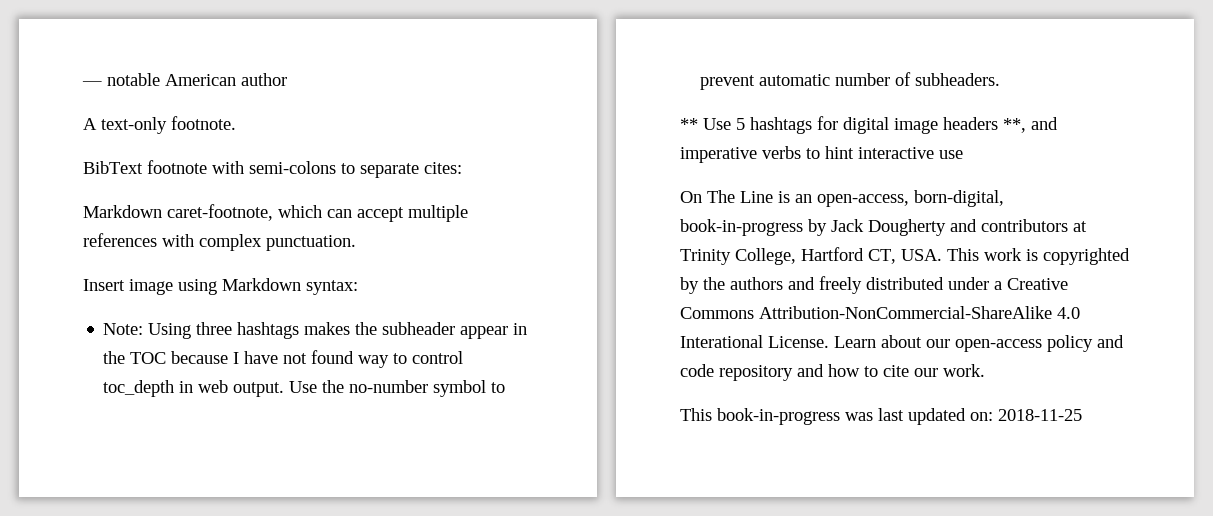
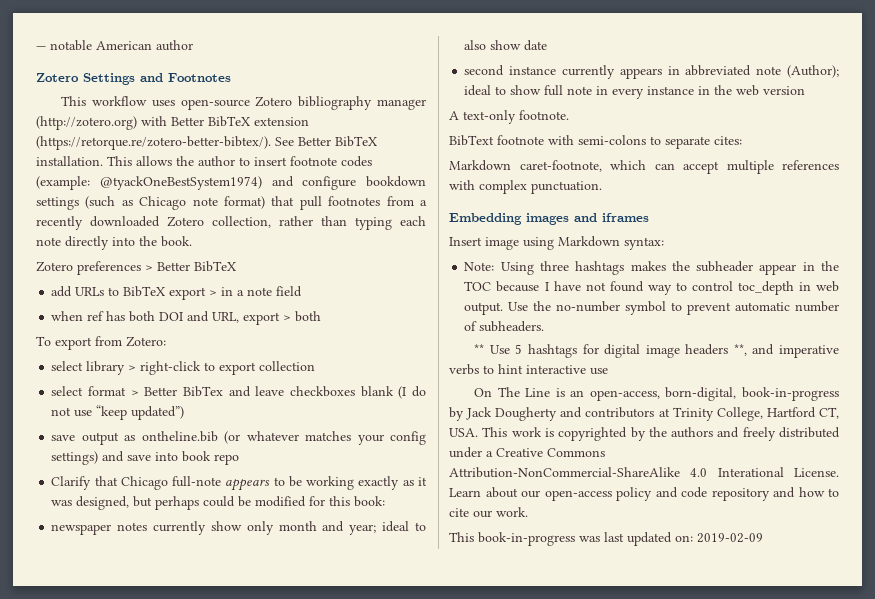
+ Zotero Settings and Footnotes
+ This workflow uses open-source Zotero bibliography manager (http://zotero.org) with Better BibTeX extension (https://retorque.re/zotero-better-bibtex/). See Better BibTeX installation. This allows the author to insert footnote codes (example: @tyackOneBestSystem1974) and configure bookdown settings (such as Chicago note format) that pull footnotes from a recently downloaded Zotero collection, rather than typing each note directly into the book.
+ Zotero preferences > Better BibTeX
+ add URLs to BibTeX export > in a note field
+ when ref has both DOI and URL, export > both
+ To export from Zotero:
+ select library > right-click to export collection
+ select format > Better BibTex and leave checkboxes blank (I do not use “keep updated”)
+ save output as ontheline.bib (or whatever matches your config settings) and save into book repo
+ Clarify that Chicago full-note appears to be working exactly as it was designed, but perhaps could be modified for this book:
+ newspaper notes currently show only month and year; ideal to also show date
+ second instance currently appears in abbreviated note (Author); ideal to show full note in every instance in the web version
+ Embedding images and iframes
- This book-in-progress was last updated on: 2018-11-25
+ This book-in-progress was last updated on: 2019-02-09

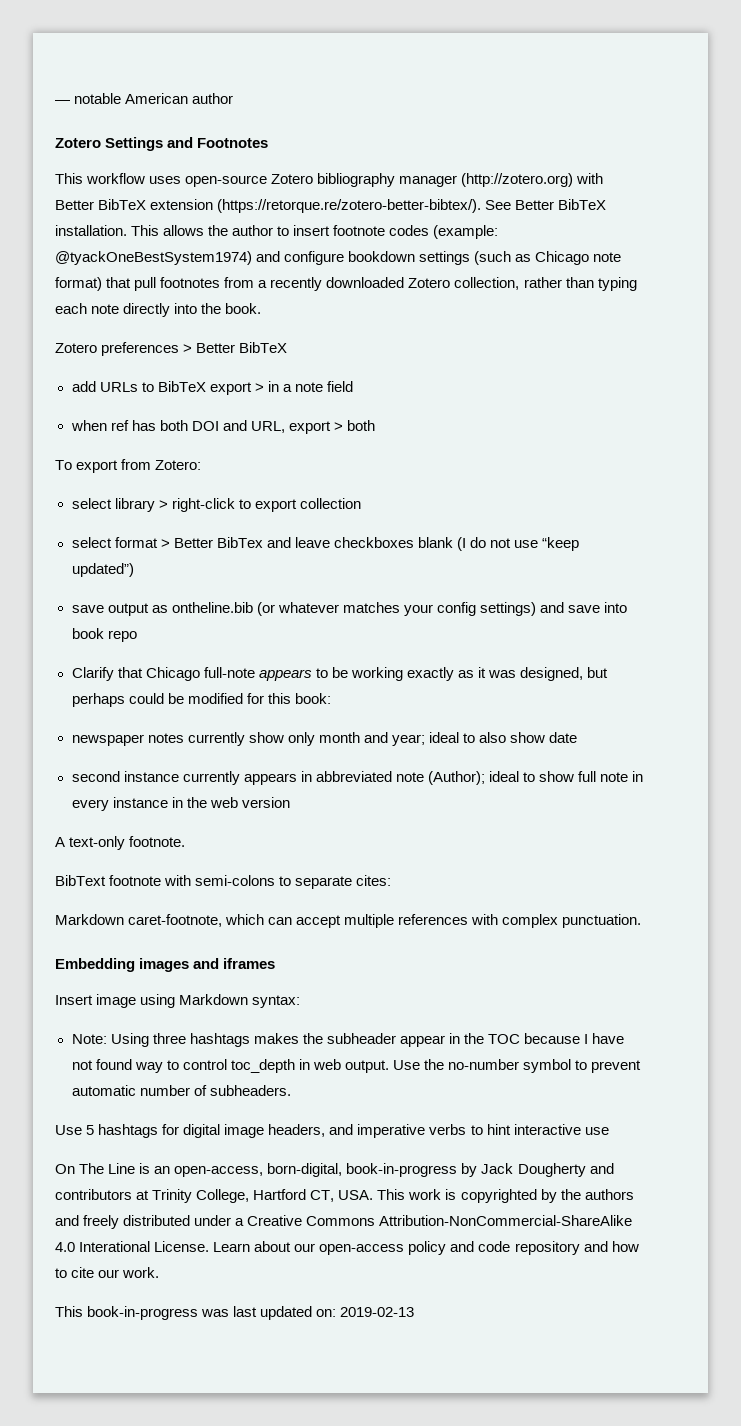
- ** Use 5 hashtags for digital image headers **, and imperative verbs to hint interactive use
+ Use 5 hashtags for digital image headers, and imperative verbs to hint interactive use
- This book-in-progress was last updated on: 2019-02-09
+ This book-in-progress was last updated on: 2019-02-13

